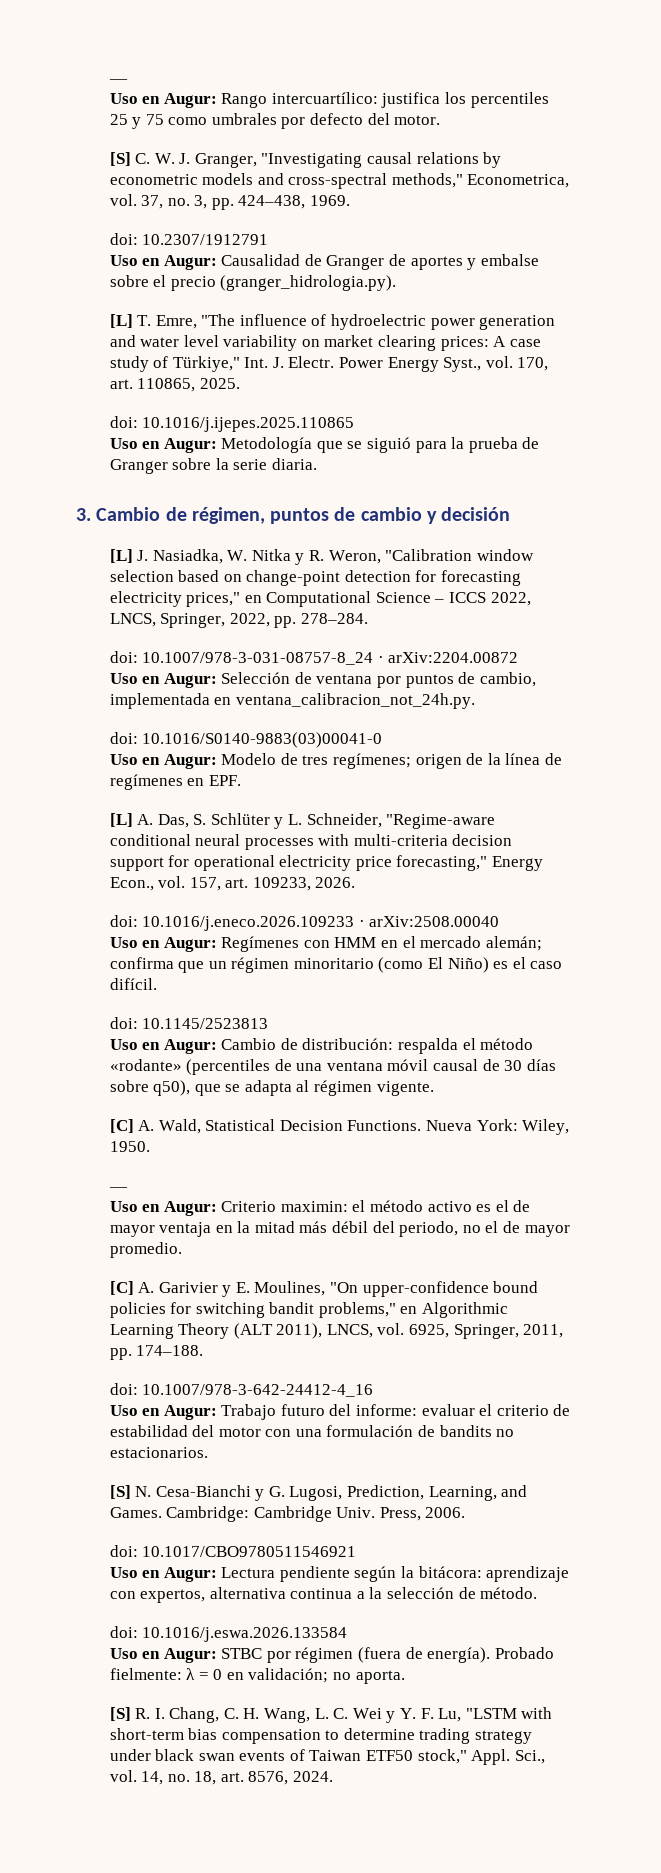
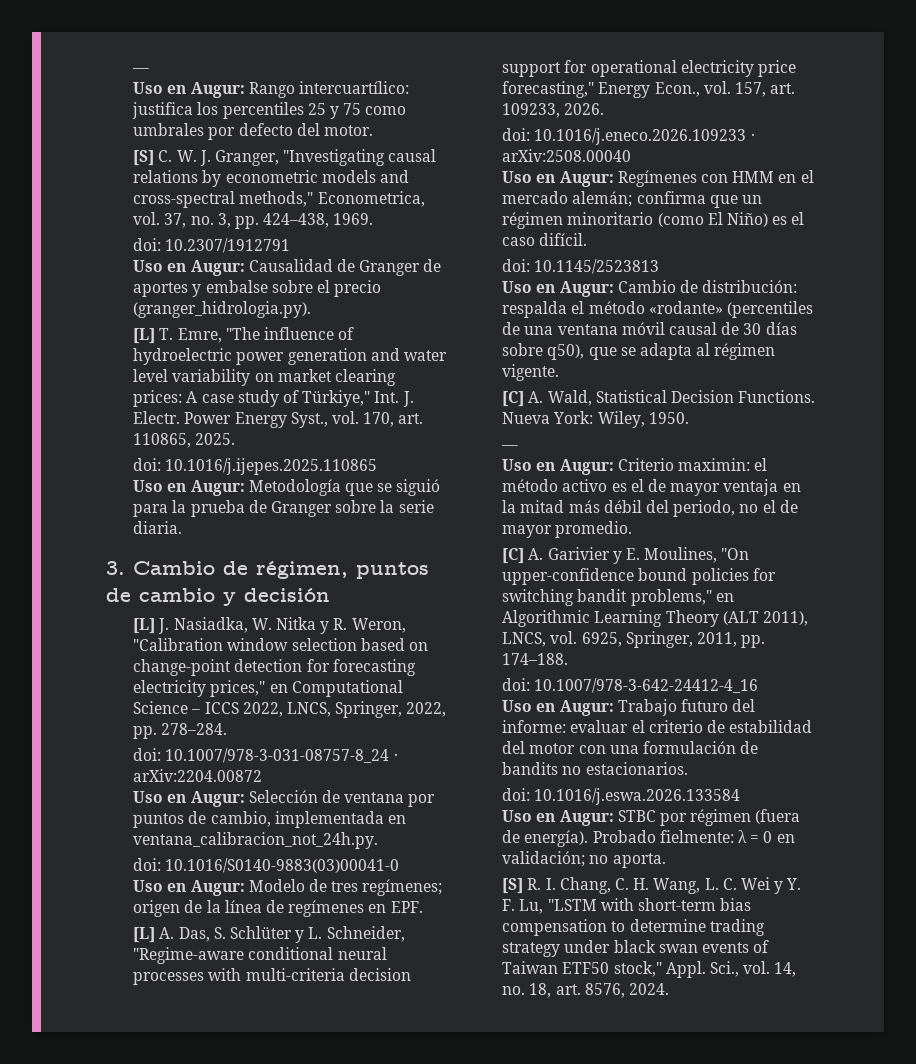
- [S] N. Cesa-Bianchi y G. Lugosi, Prediction, Learning, and Games. Cambridge: Cambridge Univ. Press, 2006.
- doi: 10.1017/CBO9780511546921
- Uso en Augur: Lectura pendiente según la bitácora: aprendizaje con expertos, alternativa continua a la selección de método.

